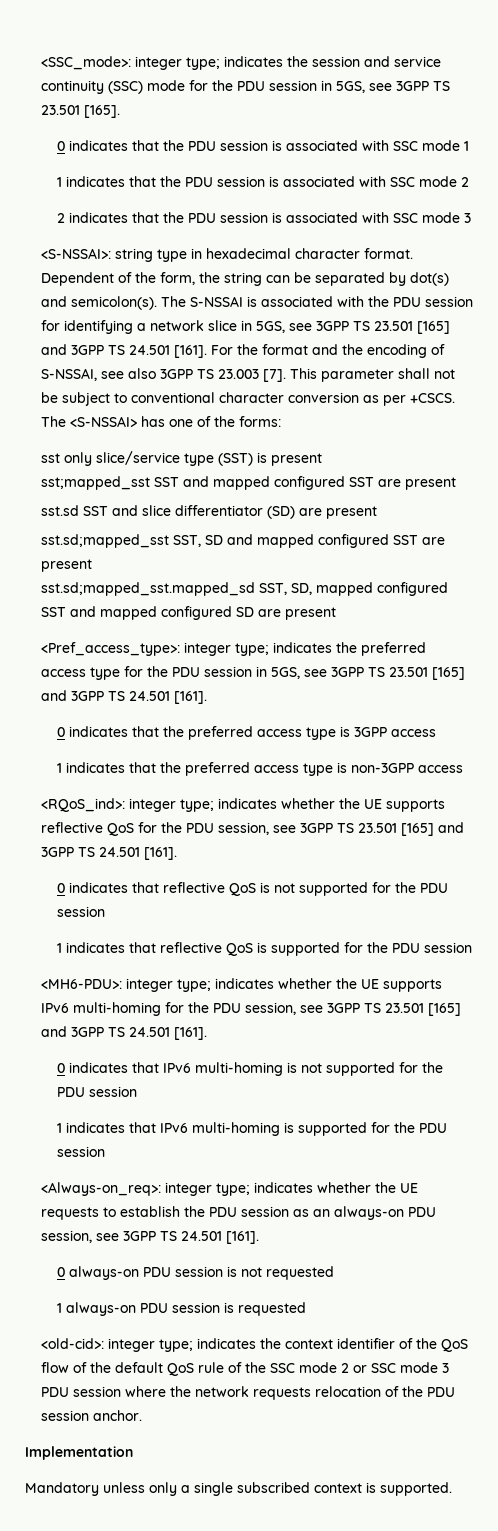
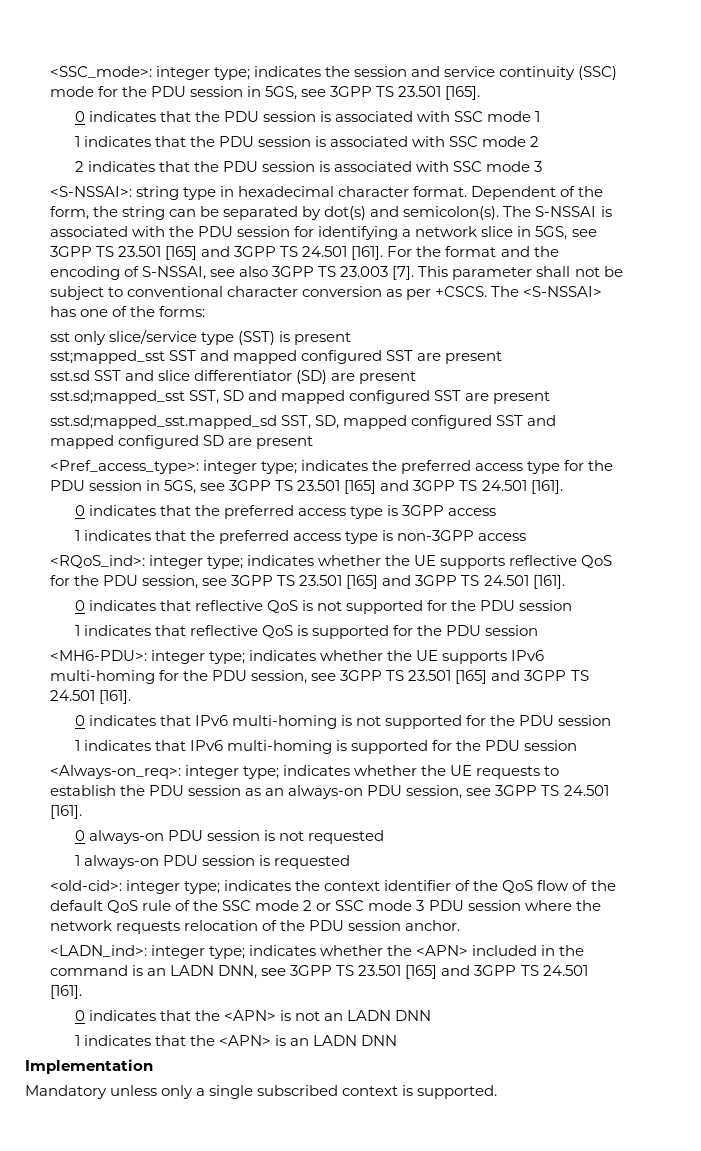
+ <LADN_ind>: integer type; indicates whether the <APN> included in the command is an LADN DNN, see 3GPP TS 23.501 [165] and 3GPP TS 24.501 [161].
+ 0 indicates that the <APN> is not an LADN DNN
+ 1 indicates that the <APN> is an LADN DNN

